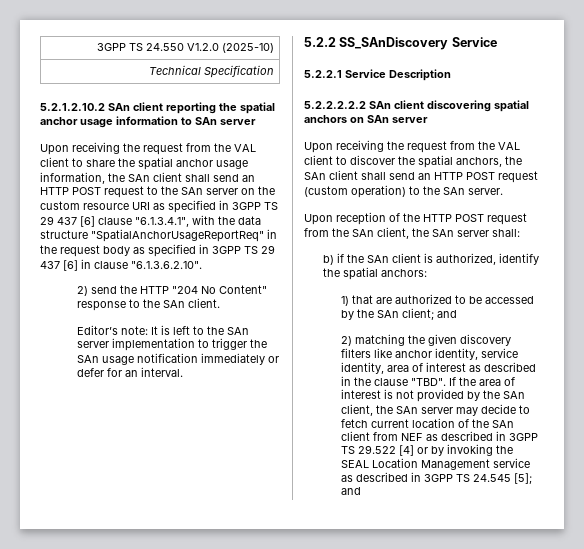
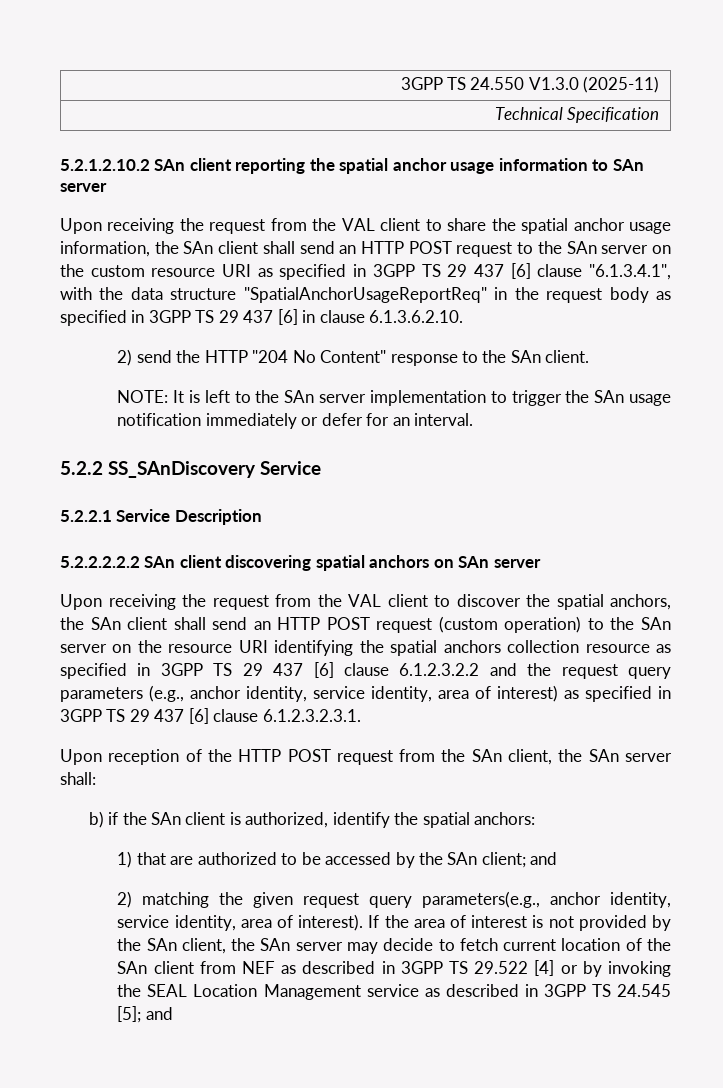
- 3GPP TS 24.550 V1.2.0 (2025-10)
+ 3GPP TS 24.550 V1.3.0 (2025-11)
- Upon receiving the request from the VAL client to share the spatial anchor usage information, the SAn client shall send an HTTP POST request to the SAn server on the custom resource URI as specified in 3GPP TS 29 437 [6] clause "6.1.3.4.1", with the data structure "SpatialAnchorUsageReportReq" in the request body as specified in 3GPP TS 29 437 [6] in clause "6.1.3.6.2.10".
+ Upon receiving the request from the VAL client to share the spatial anchor usage information, the SAn client shall send an HTTP POST request to the SAn server on the custom resource URI as specified in 3GPP TS 29 437 [6] clause "6.1.3.4.1", with the data structure "SpatialAnchorUsageReportReq" in the request body as specified in 3GPP TS 29 437 [6] in clause 6.1.3.6.2.10.
- Editor’s note: It is left to the SAn server implementation to trigger the SAn usage notification immediately or defer for an interval.
+ NOTE: It is left to the SAn server implementation to trigger the SAn usage notification immediately or defer for an interval.
- Upon receiving the request from the VAL client to discover the spatial anchors, the SAn client shall send an HTTP POST request (custom operation) to the SAn server.
+ Upon receiving the request from the VAL client to discover the spatial anchors, the SAn client shall send an HTTP POST request (custom operation) to the SAn server on the resource URI identifying the spatial anchors collection resource as specified in 3GPP TS 29 437 [6] clause 6.1.2.3.2.2 and the request query parameters (e.g., anchor identity, service identity, area of interest) as specified in 3GPP TS 29 437 [6] clause 6.1.2.3.2.3.1.
- 2) matching the given discovery filters like anchor identity, service identity, area of interest as described in the clause "TBD".
+ 2) matching the given request query parameters(e.g., anchor identity, service identity, area of interest).

